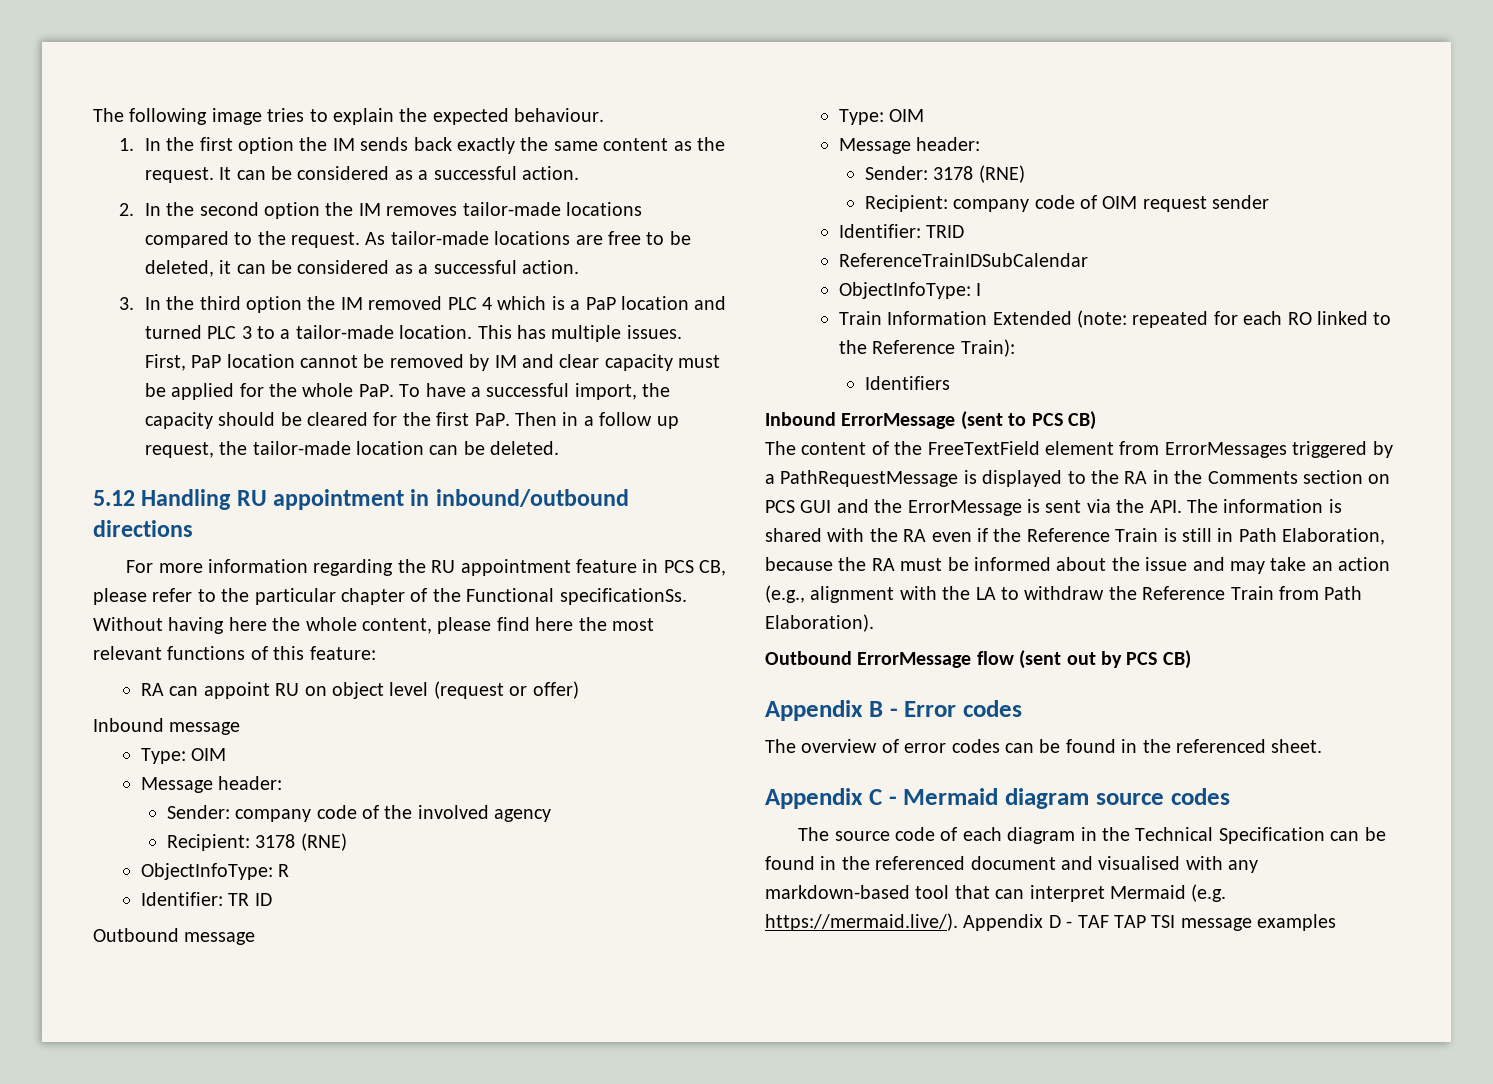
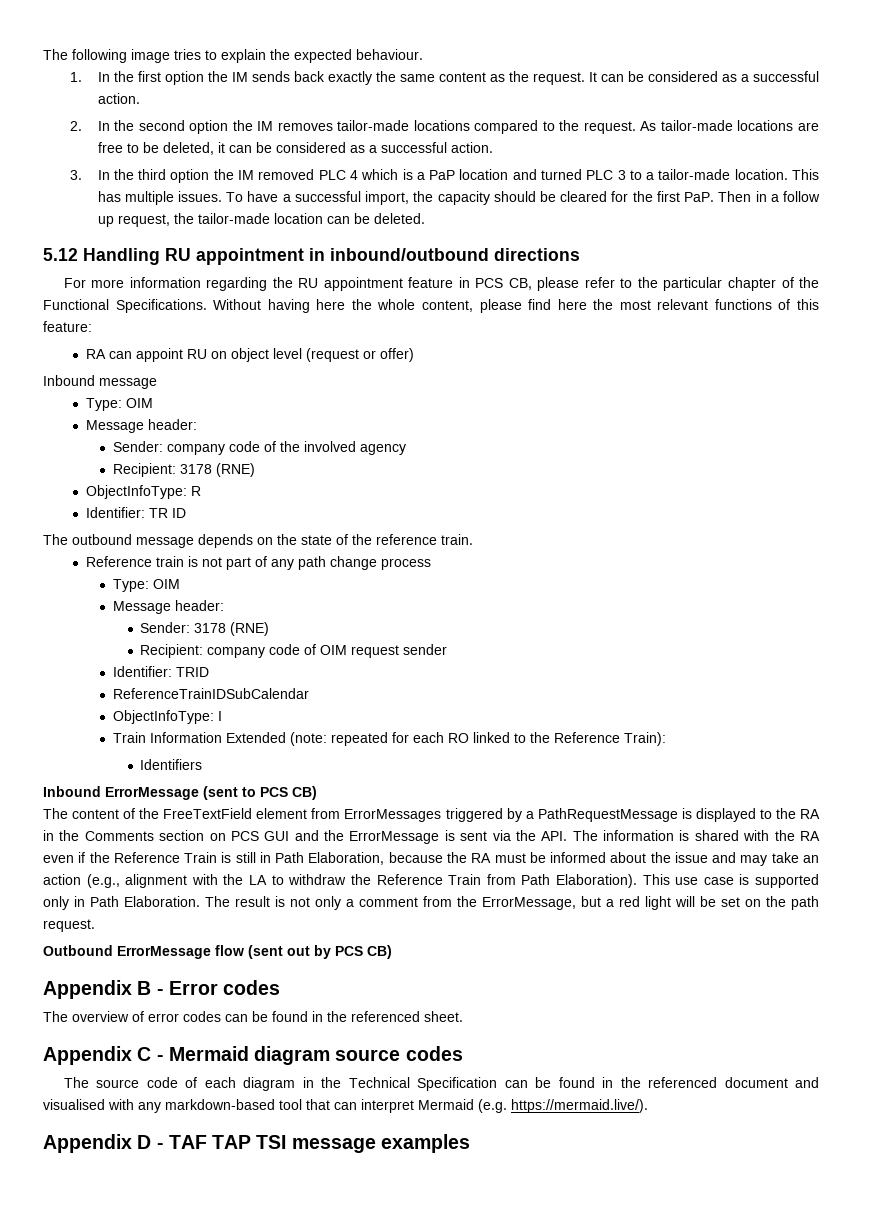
- First, PaP location cannot be removed by IM and clear capacity must be applied for the whole PaP. To have a successful import, the capacity should be cleared for the first PaP. Then in a follow up request, the tailor-made location can be deleted.
+ To have a successful import, the capacity should be cleared for the first PaP. Then in a follow up request, the tailor-made location can be deleted.
- For more information regarding the RU appointment feature in PCS CB, please refer to the particular chapter of the Functional specificationSs.
+ For more information regarding the RU appointment feature in PCS CB, please refer to the particular chapter of the Functional Specifications.
- Outbound message
+ The outbound message depends on the state of the reference train.
+ Reference train is not part of any path change process
+ This use case is supported only in Path Elaboration. The result is not only a comment from the ErrorMessage, but a red light will be set on the path request.
- The source code of each diagram in the Technical Specification can be found in the referenced document and visualised with any markdown-based tool that can interpret Mermaid (e.g. https://mermaid.live/). Appendix D - TAF TAP TSI message examples
+ The source code of each diagram in the Technical Specification can be found in the referenced document and visualised with any markdown-based tool that can interpret Mermaid (e.g. https://mermaid.live/).
+ Appendix D - TAF TAP TSI message examples

